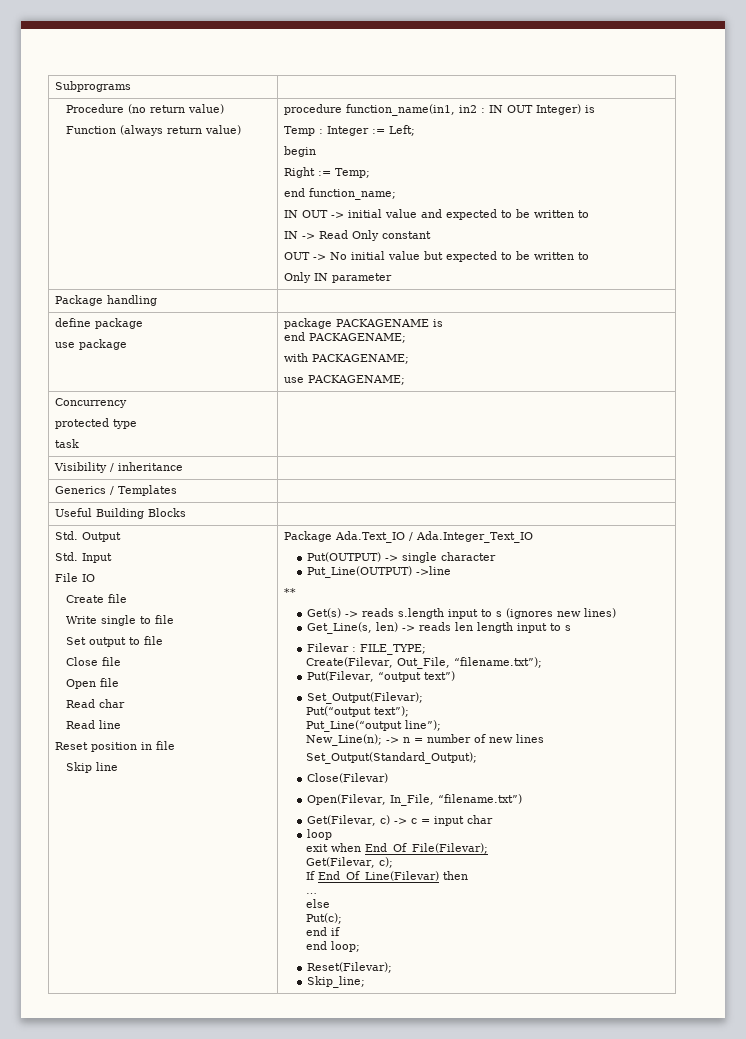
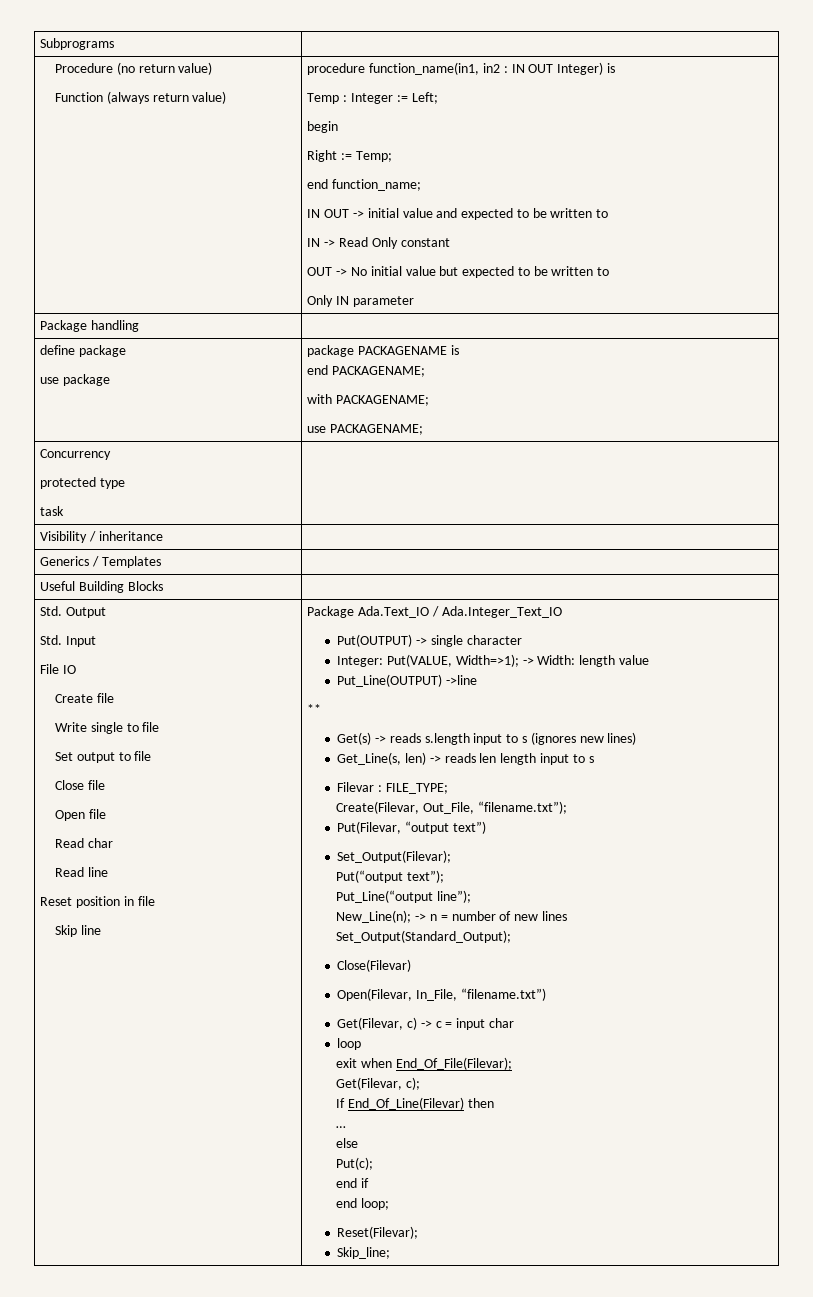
+ Integer: Put(VALUE, Width=>1); -> Width: length value

